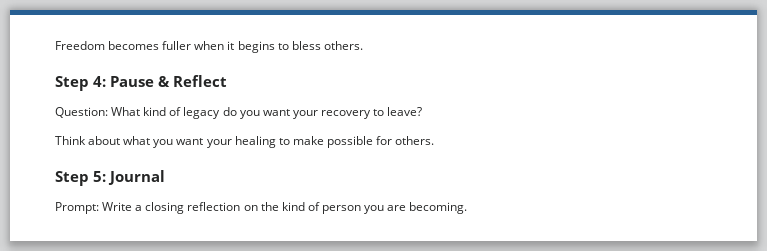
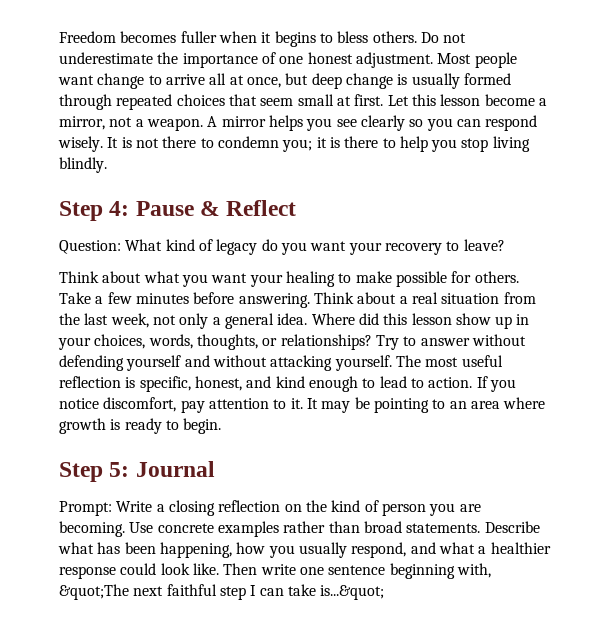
+ Do not underestimate the importance of one honest adjustment. Most people want change to arrive all at once, but deep change is usually formed through repeated choices that seem small at first. Let this lesson become a mirror, not a weapon. A mirror helps you see clearly so you can respond wisely. It is not there to condemn you; it is there to help you stop living blindly.
+ Take a few minutes before answering. Think about a real situation from the last week, not only a general idea. Where did this lesson show up in your choices, words, thoughts, or relationships? Try to answer without defending yourself and without attacking yourself. The most useful reflection is specific, honest, and kind enough to lead to action. If you notice discomfort, pay attention to it. It may be pointing to an area where growth is ready to begin.
+ Use concrete examples rather than broad statements. Describe what has been happening, how you usually respond, and what a healthier response could look like. Then write one sentence beginning with, &quot;The next faithful step I can take is...&quot;

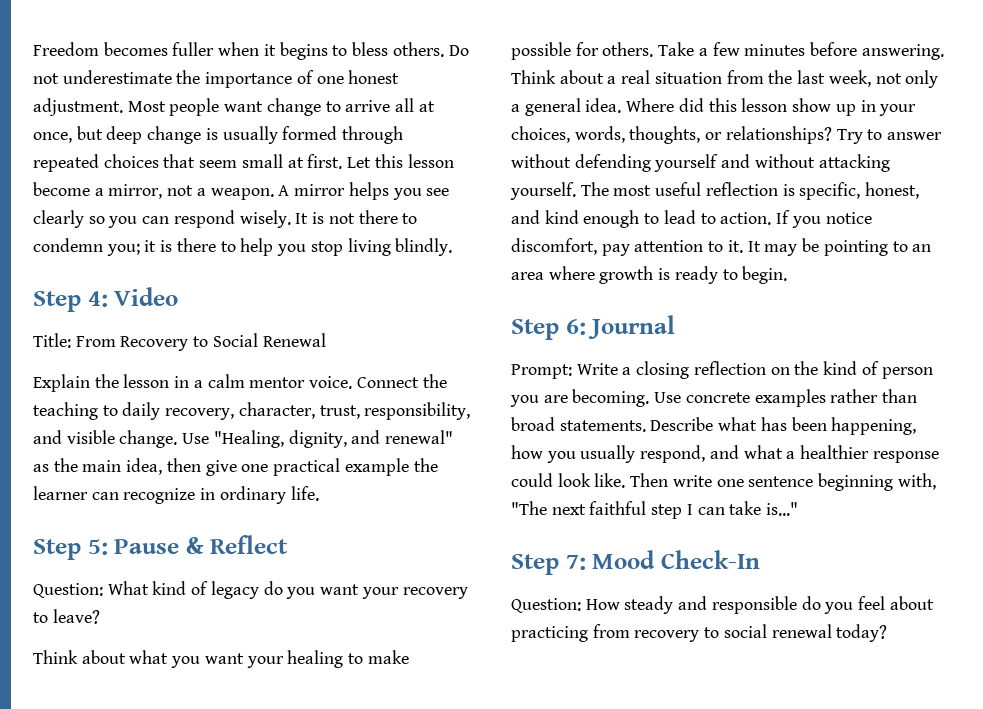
- Step 4: Pause & Reflect
+ Step 4: Video
+ Title: From Recovery to Social Renewal
+ Explain the lesson in a calm mentor voice. Connect the teaching to daily recovery, character, trust, responsibility, and visible change. Use "Healing, dignity, and renewal" as the main idea, then give one practical example the learner can recognize in ordinary life.
+ Step 5: Pause & Reflect
- Step 5: Journal
+ Step 6: Journal
- Then write one sentence beginning with, &quot;The next faithful step I can take is...&quot;
+ Then write one sentence beginning with, "The next faithful step I can take is..."
+ Step 7: Mood Check-In
+ Question: How steady and responsible do you feel about practicing from recovery to social renewal today?

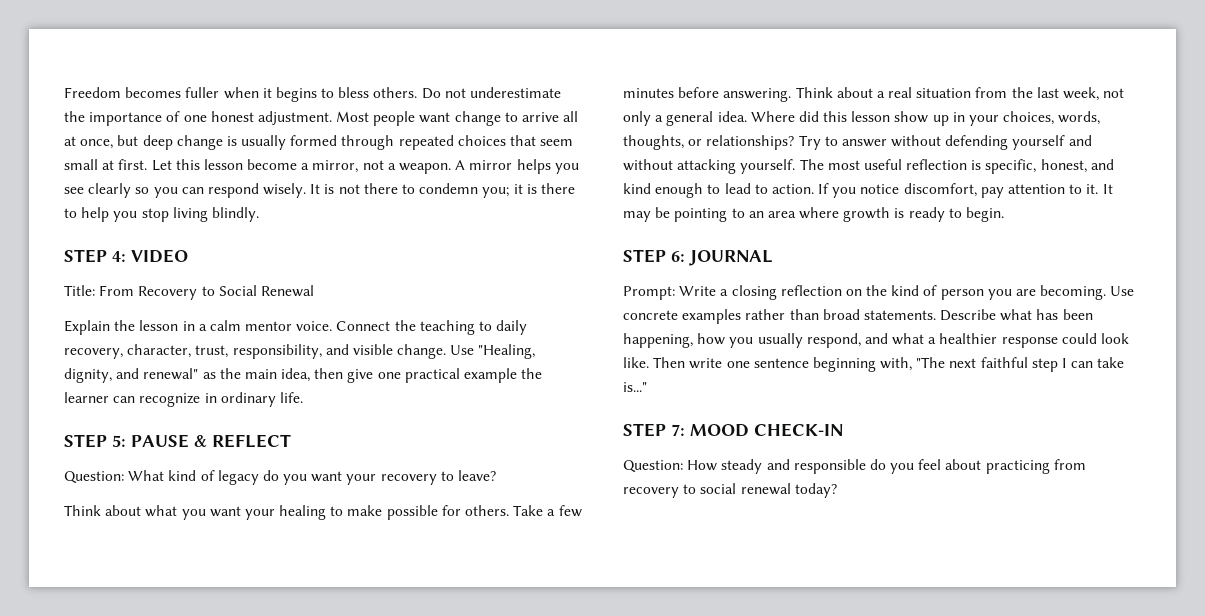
- Step 4: Video
+ STEP 4: VIDEO
- Step 5: Pause & Reflect
+ STEP 5: PAUSE & REFLECT
- Step 6: Journal
+ STEP 6: JOURNAL
- Step 7: Mood Check-In
+ STEP 7: MOOD CHECK-IN

